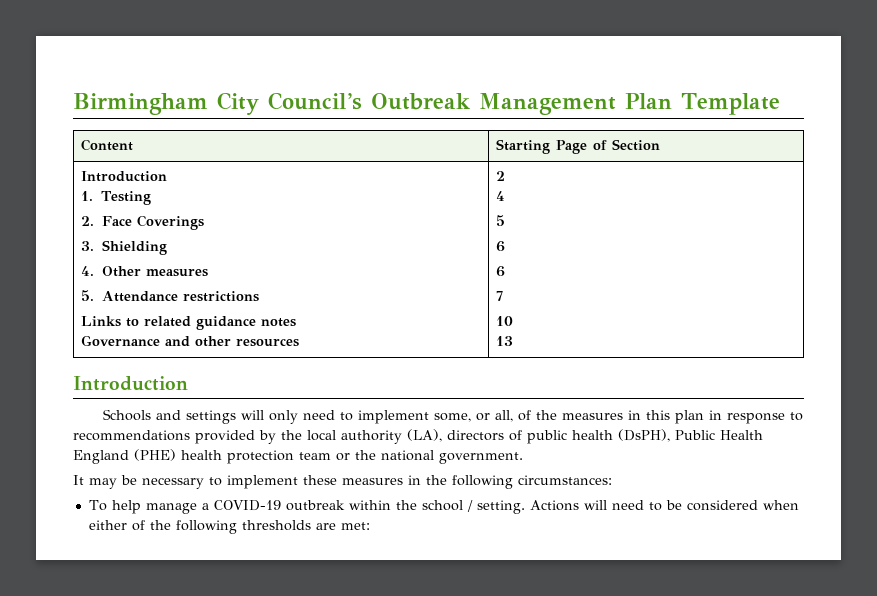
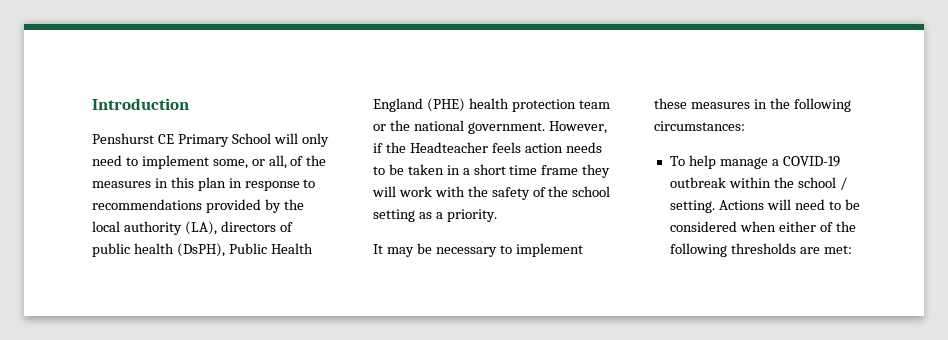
- Birmingham City Council’s Outbreak Management Plan Template
- Content | Starting Page of Section
  Introduction
- 1. Testing
- 2. Face Coverings
- 3. Shielding
- 4. Other measures
- 5. Attendance restrictions
- Links to related guidance notes
- Governance and other resources | 2
- 4
- 5
- 6
- 6
- 7
- 10
- 13
- Introduction
- Schools and settings will only need to implement some, or all, of the measures in this plan in response to recommendations provided by the local authority (LA), directors of public health (DsPH), Public Health England (PHE) health protection team or the national government.
+ Penshurst CE Primary School will only need to implement some, or all, of the measures in this plan in response to recommendations provided by the local authority (LA), directors of public health (DsPH), Public Health England (PHE) health protection team or the national government. However, if the Headteacher feels action needs to be taken in a short time frame they will work with the safety of the school setting as a priority.

